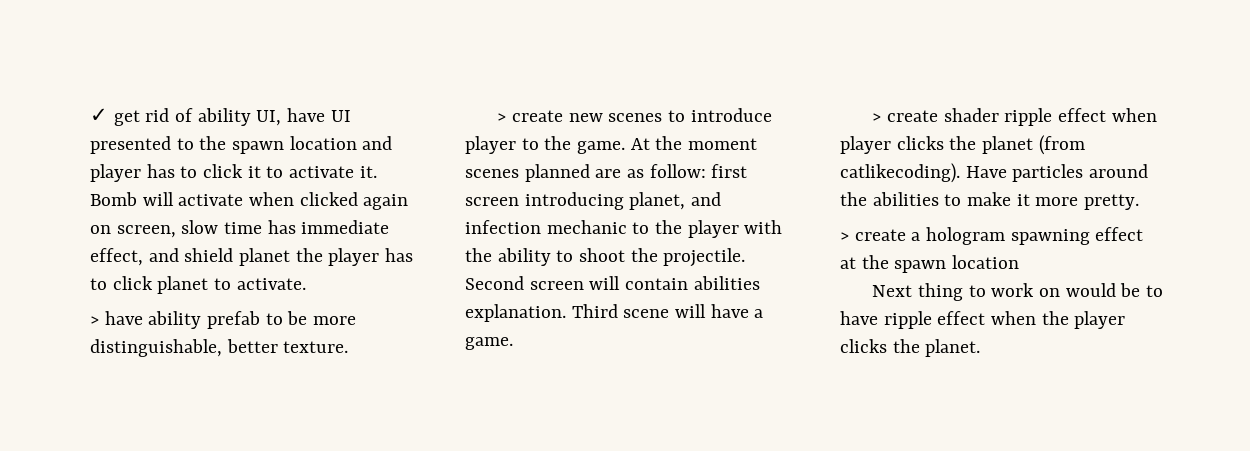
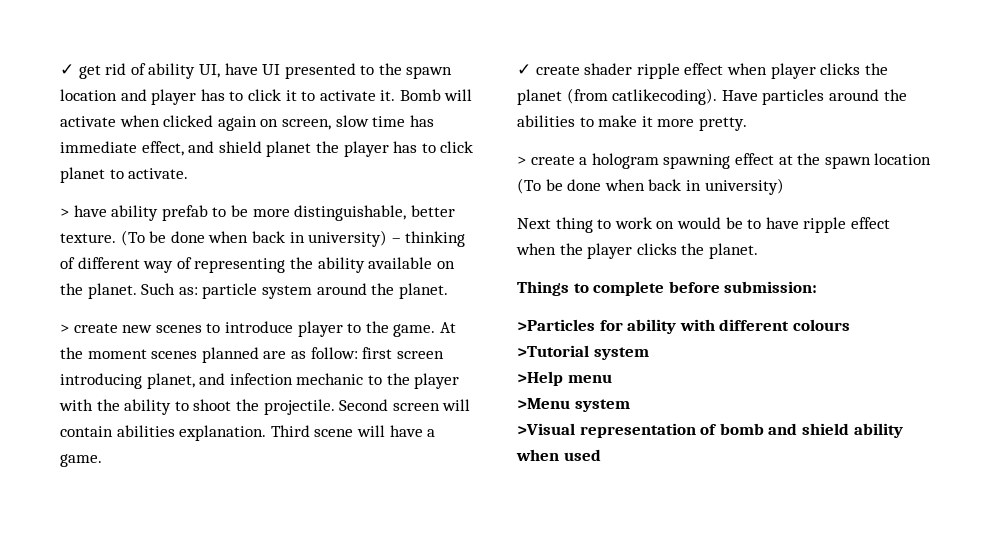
+ (To be done when back in university) – thinking of different way of representing the ability available on the planet. Such as: particle system around the planet.
- > create shader ripple effect when player clicks the planet (from catlikecoding).
+ ✓ create shader ripple effect when player clicks the planet (from catlikecoding).
- > create a hologram spawning effect at the spawn location
+ > create a hologram spawning effect at the spawn location (To be done when back in university)
+ Things to complete before submission:
+ >Particles for ability with different colours
+ >Tutorial system
+ >Help menu
+ >Menu system
+ >Visual representation of bomb and shield ability when used

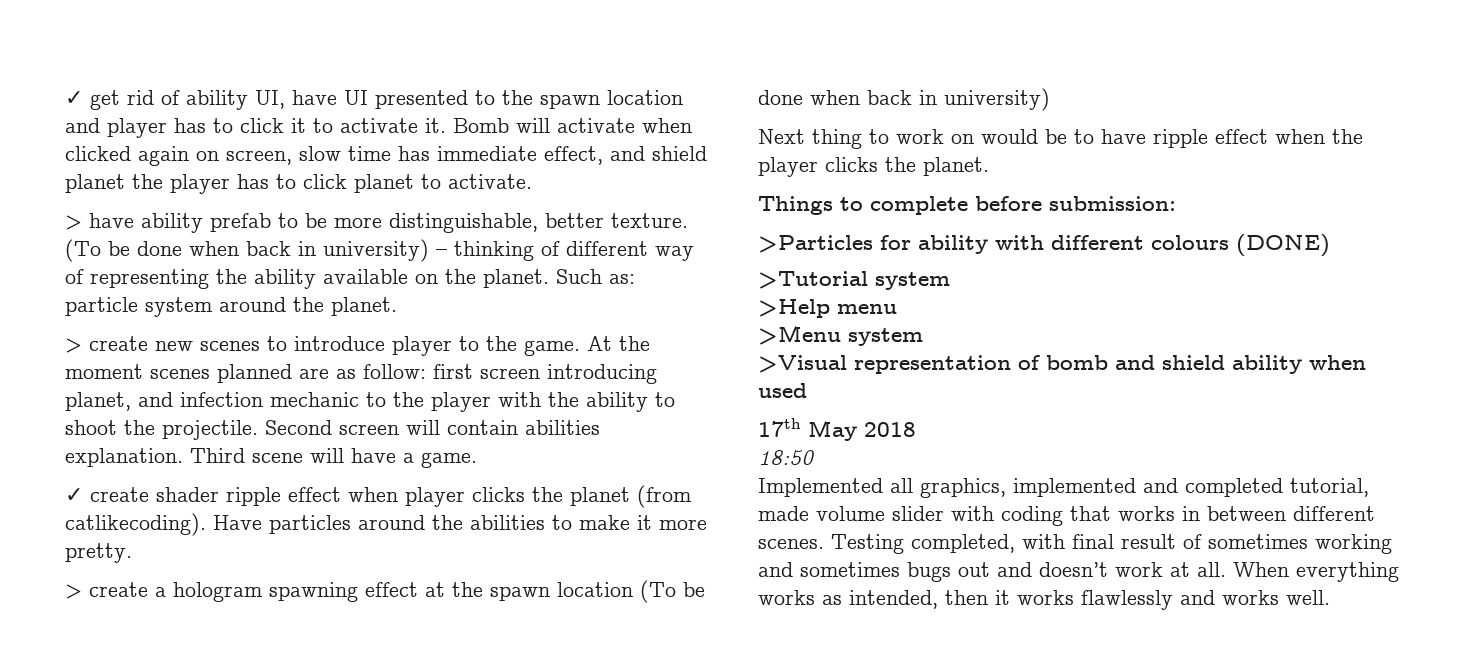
- >Particles for ability with different colours
+ >Particles for ability with different colours (DONE)
+ 17th May 2018
+ 18:50
+ Implemented all graphics, implemented and completed tutorial, made volume slider with coding that works in between different scenes. Testing completed, with final result of sometimes working and sometimes bugs out and doesn’t work at all. When everything works as intended, then it works flawlessly and works well.

